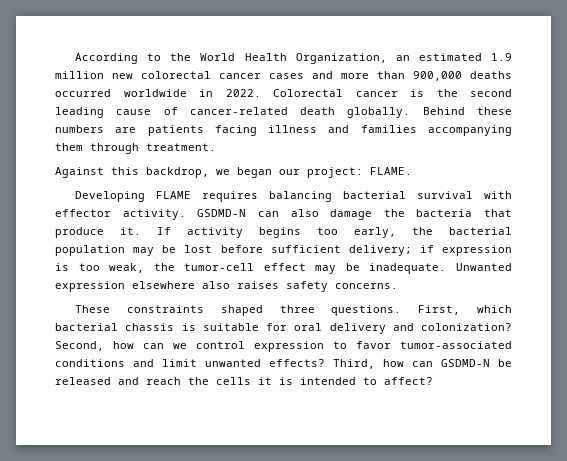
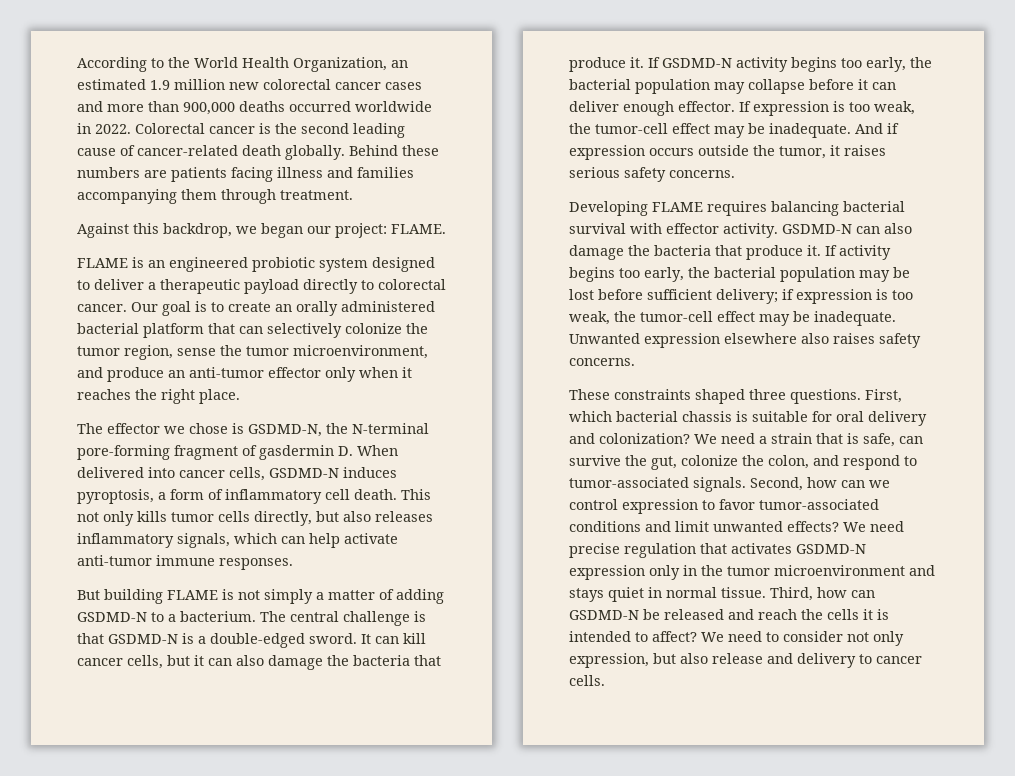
+ FLAME is an engineered probiotic system designed to deliver a therapeutic payload directly to colorectal cancer. Our goal is to create an orally administered bacterial platform that can selectively colonize the tumor region, sense the tumor microenvironment, and produce an anti-tumor effector only when it reaches the right place.
+ The effector we chose is GSDMD-N, the N-terminal pore-forming fragment of gasdermin D. When delivered into cancer cells, GSDMD-N induces pyroptosis, a form of inflammatory cell death. This not only kills tumor cells directly, but also releases inflammatory signals, which can help activate anti-tumor immune responses.
+ But building FLAME is not simply a matter of adding GSDMD-N to a bacterium. The central challenge is that GSDMD-N is a double-edged sword. It can kill cancer cells, but it can also damage the bacteria that produce it. If GSDMD-N activity begins too early, the bacterial population may collapse before it can deliver enough effector. If expression is too weak, the tumor-cell effect may be inadequate. And if expression occurs outside the tumor, it raises serious safety concerns.
+ We need a strain that is safe, can survive the gut, colonize the colon, and respond to tumor-associated signals.
+ We need precise regulation that activates GSDMD-N expression only in the tumor microenvironment and stays quiet in normal tissue.
+ We need to consider not only expression, but also release and delivery to cancer cells.

